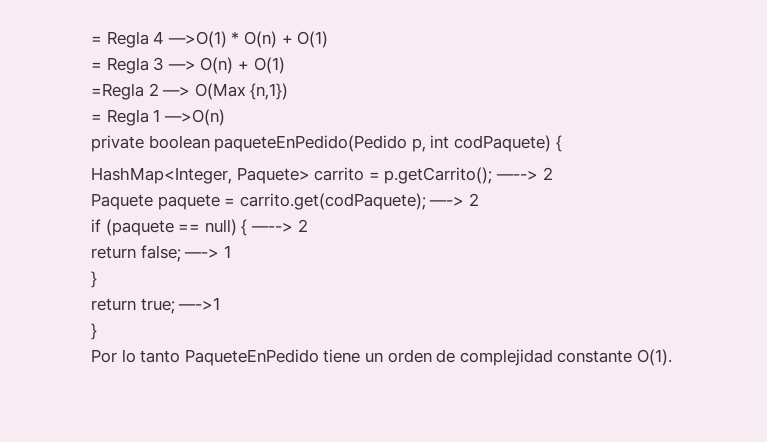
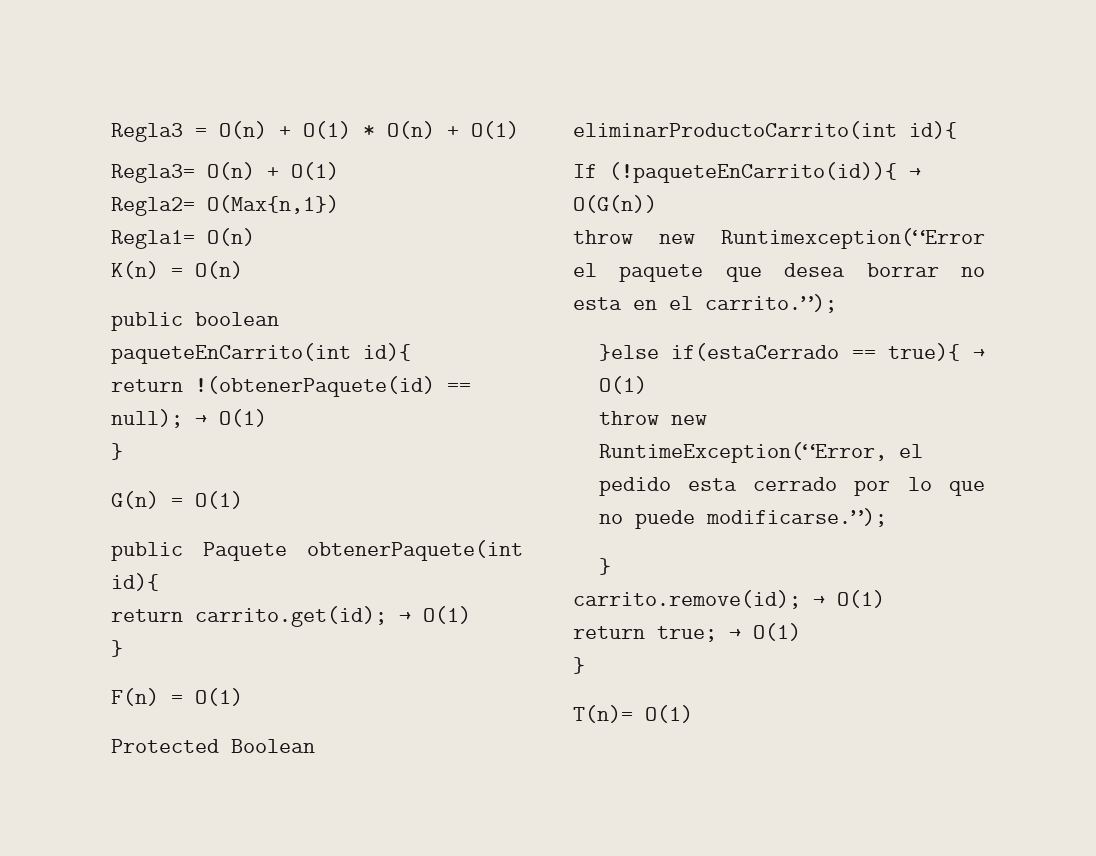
- = Regla 4 —>O(1) * O(n) + O(1)
+ Regla3 = O(n) + O(1) * O(n) + O(1)
- = Regla 3 —> O(n) + O(1)
- =Regla 2 —> O(Max {n,1})
- = Regla 1 —>O(n)
- private boolean paqueteEnPedido(Pedido p, int codPaquete) {
- HashMap<Integer, Paquete> carrito = p.getCarrito(); —--> 2
- Paquete paquete = carrito.get(codPaquete); —-> 2
- if (paquete == null) { —--> 2
- return false; —-> 1
+ Regla3= O(n) + O(1)
+ Regla2= O(Max{n,1})
+ Regla1= O(n)
+ K(n) = O(n)
+ public boolean paqueteEnCarrito(int id){
+ return !(obtenerPaquete(id) == null); → O(1)
  }
- return true; —->1
+ G(n) = O(1)
+ public Paquete obtenerPaquete(int id){
+ return carrito.get(id); → O(1)
  }
- Por lo tanto PaqueteEnPedido tiene un orden de complejidad constante O(1).
+ F(n) = O(1)
+ Protected Boolean eliminarProductoCarrito(int id){
+ If (!paqueteEnCarrito(id)){ → O(G(n))
+ throw new Runtimexception(“Error el paquete que desea borrar no esta en el carrito.”);
+ }else if(estaCerrado == true){ → O(1)
+ throw new RuntimeException(“Error, el pedido esta cerrado por lo que no puede modificarse.”);
+ }
+ carrito.remove(id); → O(1)
+ return true; → O(1)
+ }
+ T(n)= O(1)

